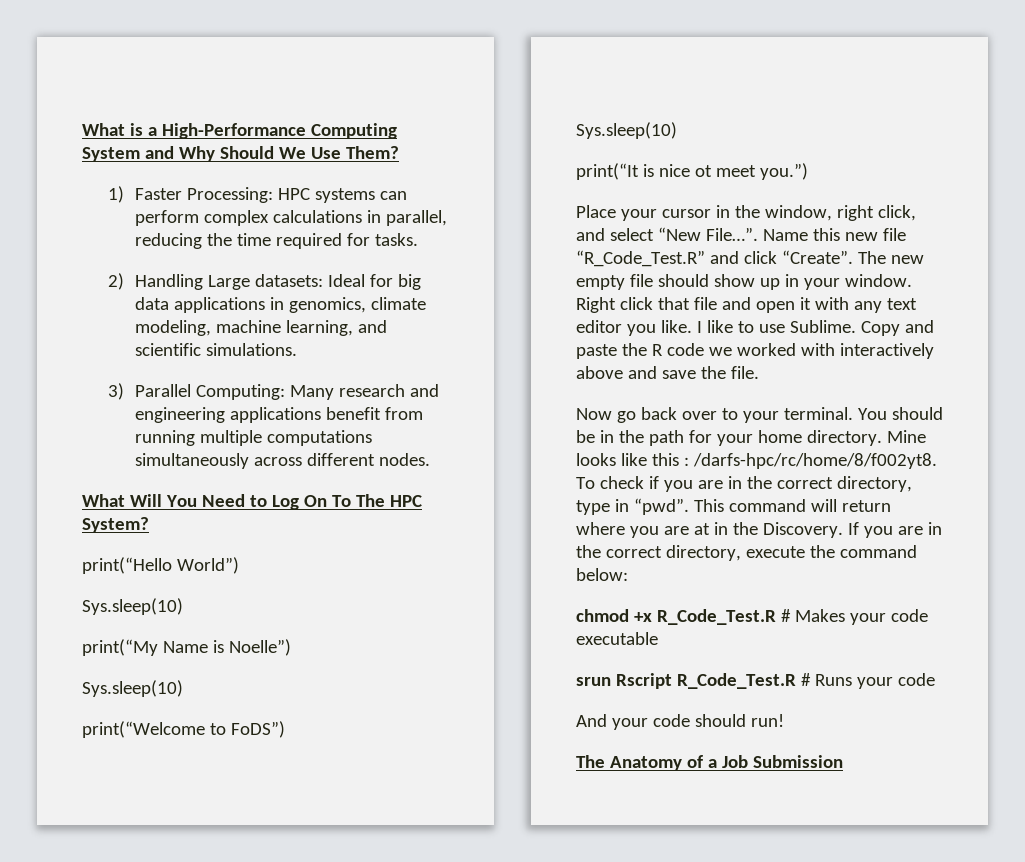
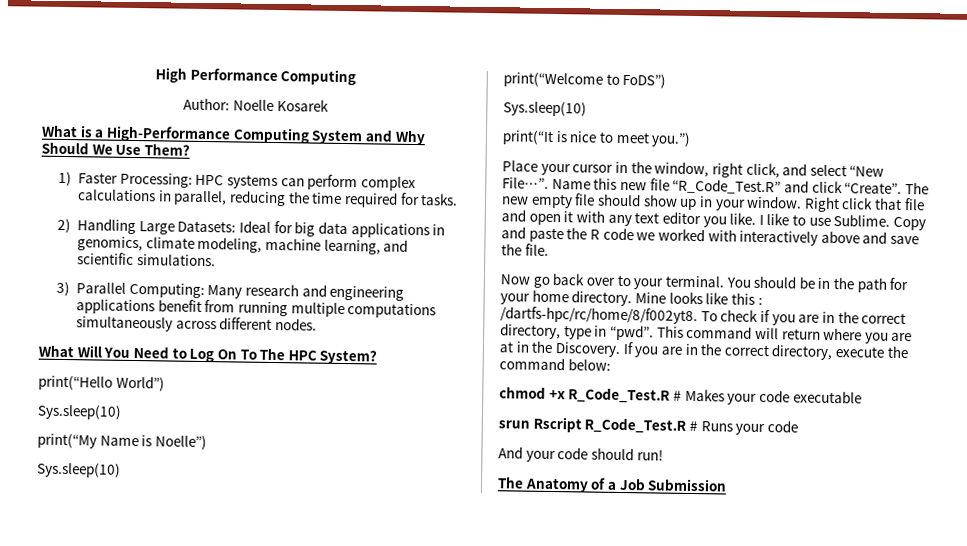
+ High Performance Computing
+ Author: Noelle Kosarek
- 2) Handling Large datasets: Ideal for big data applications in genomics, climate modeling, machine learning, and scientific simulations.
+ 2) Handling Large Datasets: Ideal for big data applications in genomics, climate modeling, machine learning, and scientific simulations.
- print(“It is nice ot meet you.”)
+ print(“It is nice to meet you.”)
- Mine looks like this : /darfs-hpc/rc/home/8/f002yt8.
+ Mine looks like this : /dartfs-hpc/rc/home/8/f002yt8.

